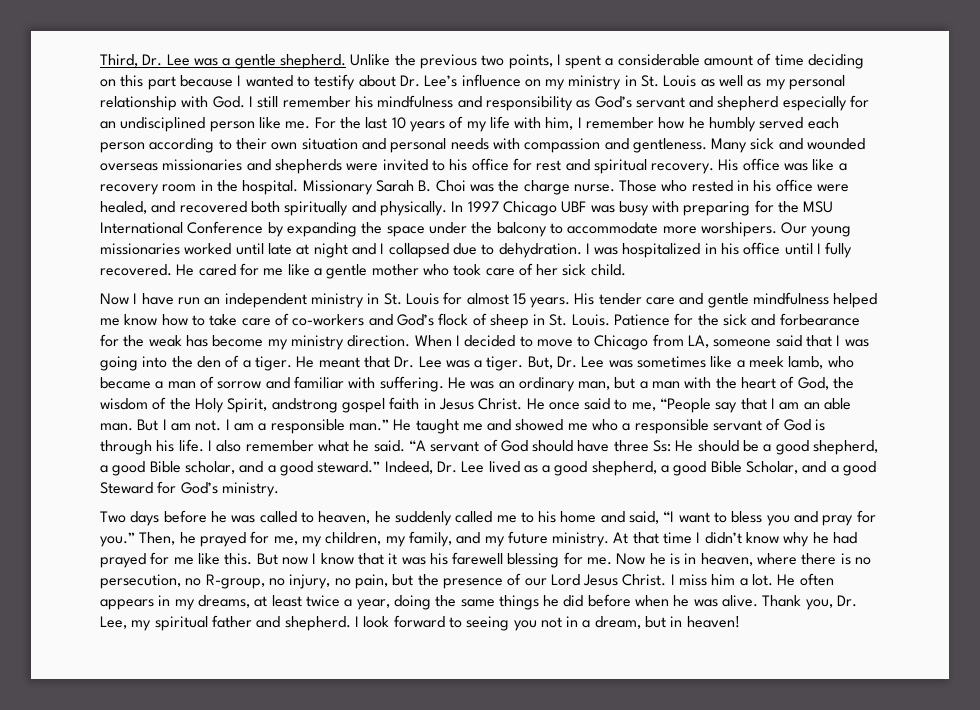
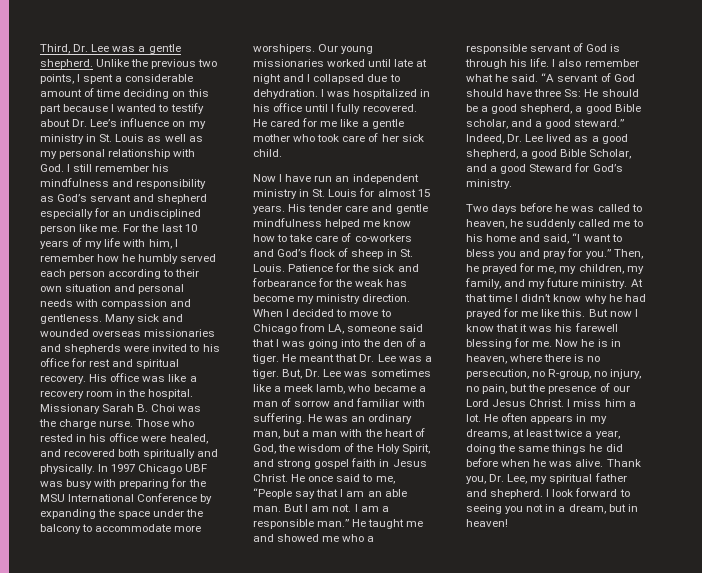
- He was an ordinary man, but a man with the heart of God, the wisdom of the Holy Spirit, andstrong gospel faith in Jesus Christ.
+ He was an ordinary man, but a man with the heart of God, the wisdom of the Holy Spirit, and strong gospel faith in Jesus Christ.

